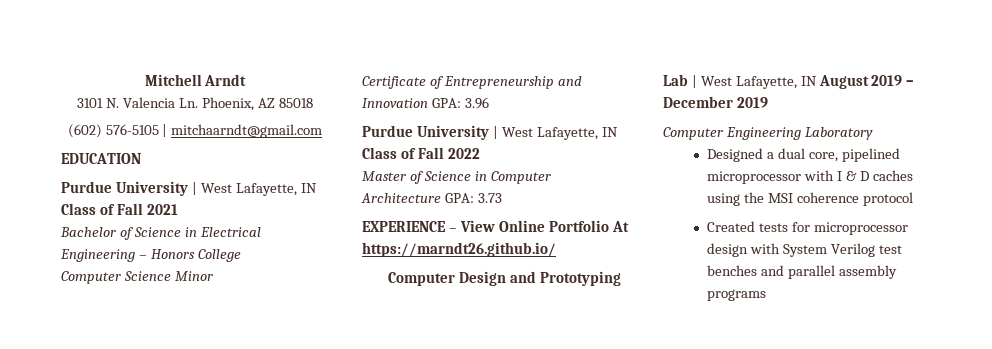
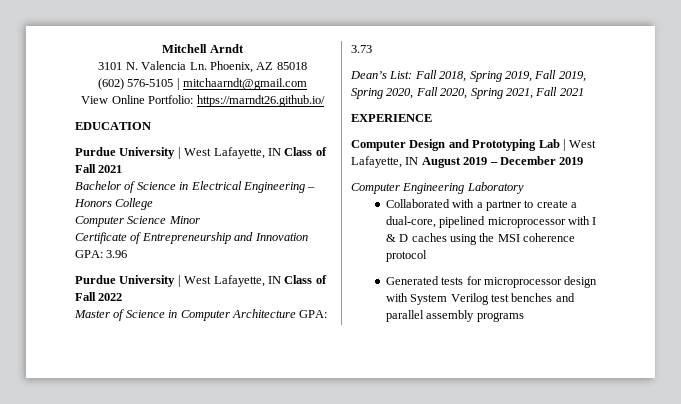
+ View Online Portfolio: https://marndt26.github.io/
- EXPERIENCE – View Online Portfolio At https://marndt26.github.io/
+ Dean’s List: Fall 2018, Spring 2019, Fall 2019, Spring 2020, Fall 2020, Spring 2021, Fall 2021
+ EXPERIENCE
- Designed a dual core, pipelined microprocessor with I & D caches using the MSI coherence protocol
+ Collaborated with a partner to create a dual-core, pipelined microprocessor with I & D caches using the MSI coherence protocol
- Created tests for microprocessor design with System Verilog test benches and parallel assembly programs
+ Generated tests for microprocessor design with System Verilog test benches and parallel assembly programs

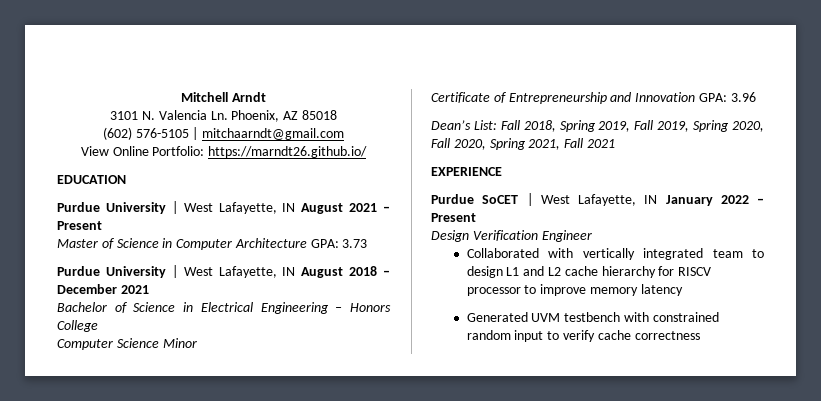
- Purdue University | West Lafayette, IN Class of Fall 2021
+ Purdue University | West Lafayette, IN August 2021 – Present
+ Master of Science in Computer Architecture GPA: 3.73
+ Purdue University | West Lafayette, IN August 2018 – December 2021
- Purdue University | West Lafayette, IN Class of Fall 2022
- Master of Science in Computer Architecture GPA: 3.73
- Computer Design and Prototyping Lab | West Lafayette, IN August 2019 – December 2019
- Computer Engineering Laboratory
- Collaborated with a partner to create a dual-core, pipelined microprocessor with I & D caches using the MSI coherence protocol
- Generated tests for microprocessor design with System Verilog test benches and parallel assembly programs
+ Purdue SoCET | West Lafayette, IN January 2022 – Present
+ Design Verification Engineer
+ Collaborated with vertically integrated team to design L1 and L2 cache hierarchy for RISCV processor to improve memory latency
+ Generated UVM testbench with constrained random input to verify cache correctness

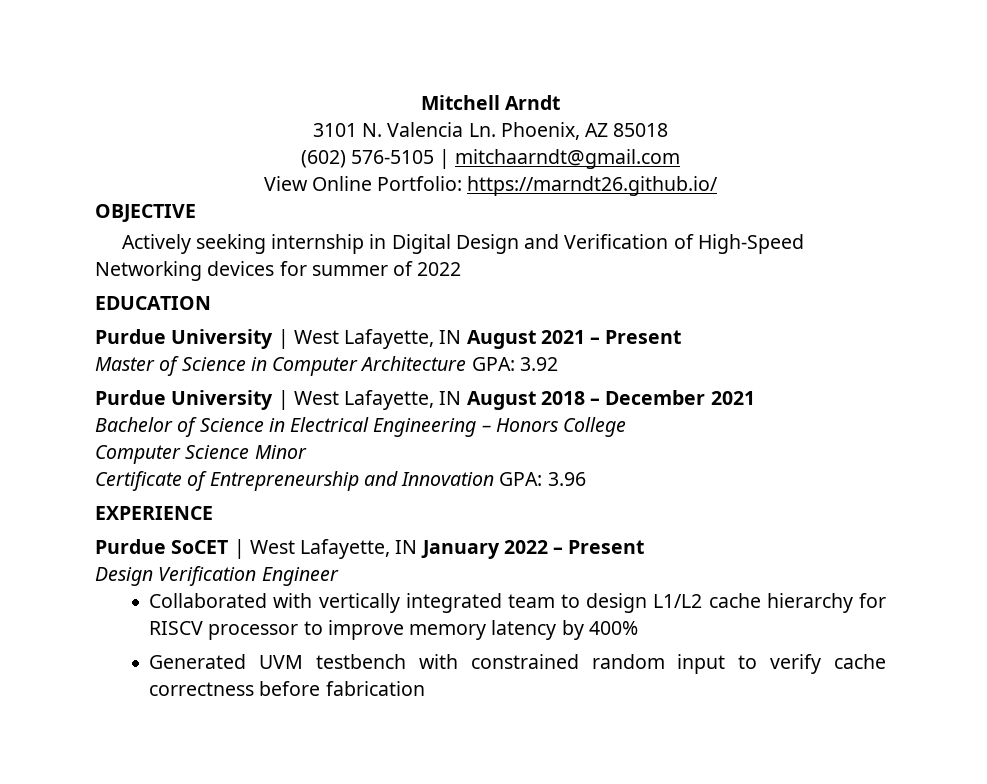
+ OBJECTIVE
+ Actively seeking internship in Digital Design and Verification of High-Speed Networking devices for summer of 2022
- Master of Science in Computer Architecture GPA: 3.73
+ Master of Science in Computer Architecture GPA: 3.92
- Dean’s List: Fall 2018, Spring 2019, Fall 2019, Spring 2020, Fall 2020, Spring 2021, Fall 2021
- Collaborated with vertically integrated team to design L1 and L2 cache hierarchy for RISCV processor to improve memory latency
+ Collaborated with vertically integrated team to design L1/L2 cache hierarchy for RISCV processor to improve memory latency by 400%
- Generated UVM testbench with constrained random input to verify cache correctness
+ Generated UVM testbench with constrained random input to verify cache correctness before fabrication

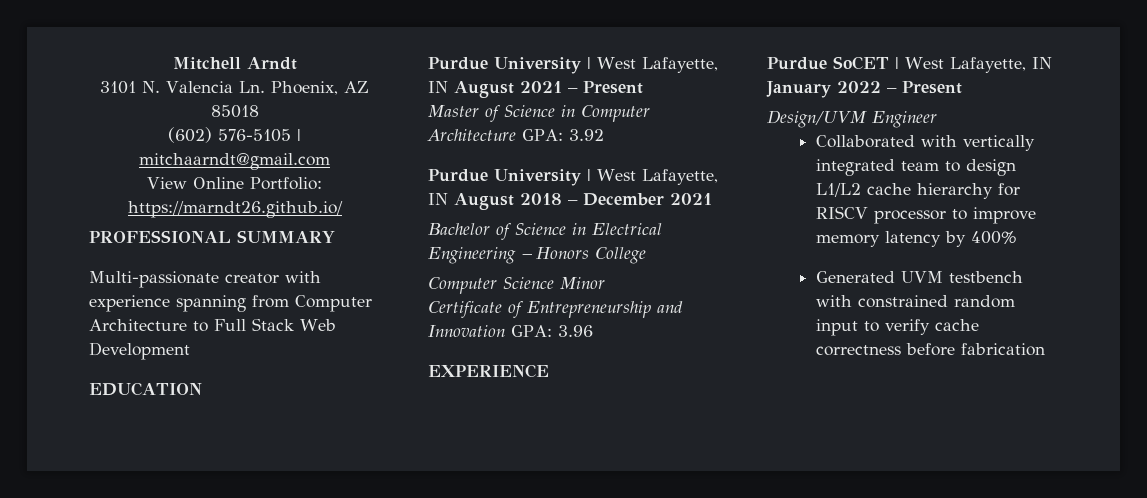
- OBJECTIVE
- Actively seeking internship in Digital Design and Verification of High-Speed Networking devices for summer of 2022
+ PROFESSIONAL SUMMARY
+ Multi-passionate creator with experience spanning from Computer Architecture to Full Stack Web Development
- Design Verification Engineer
+ Design/UVM Engineer

